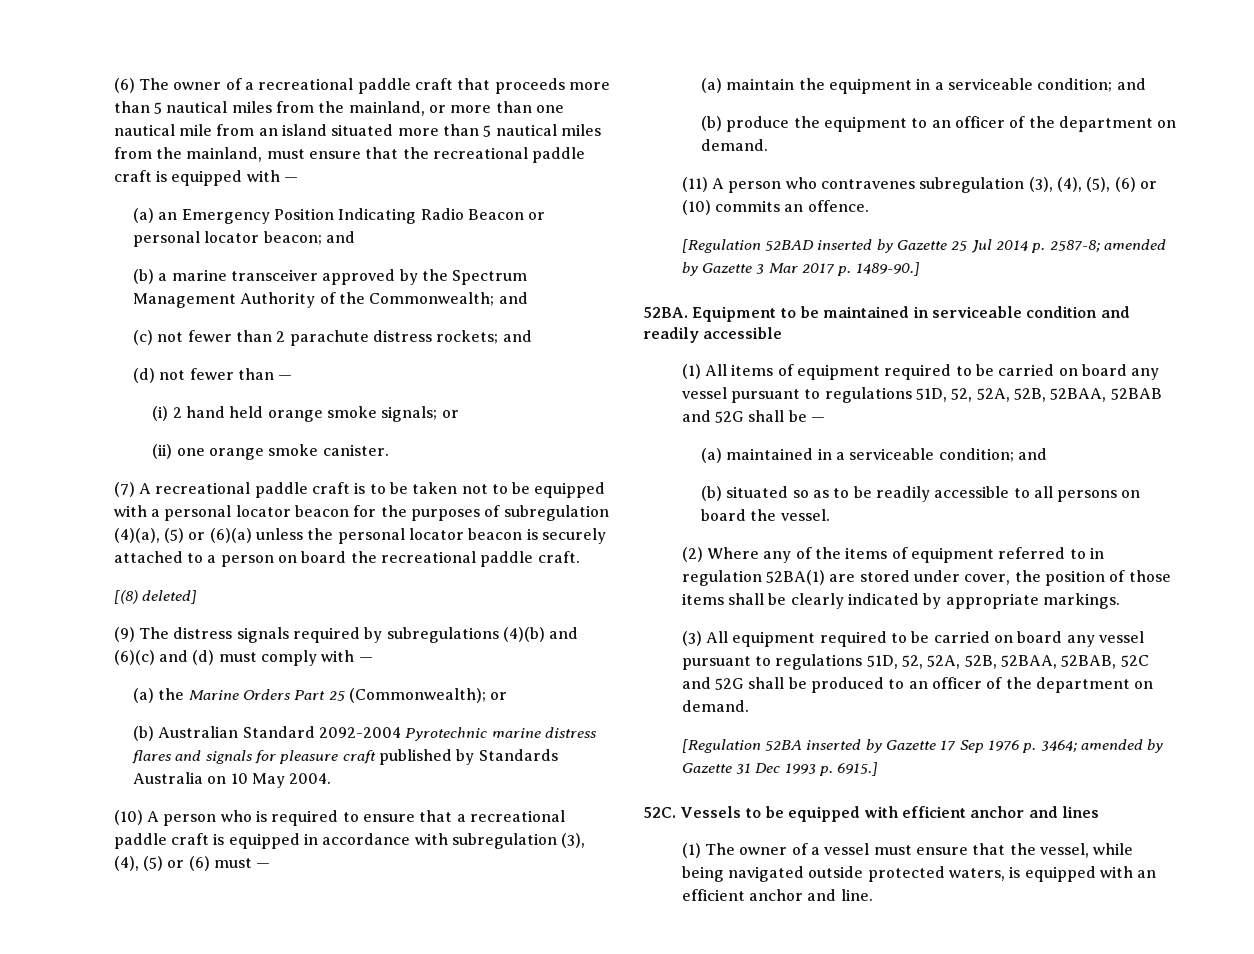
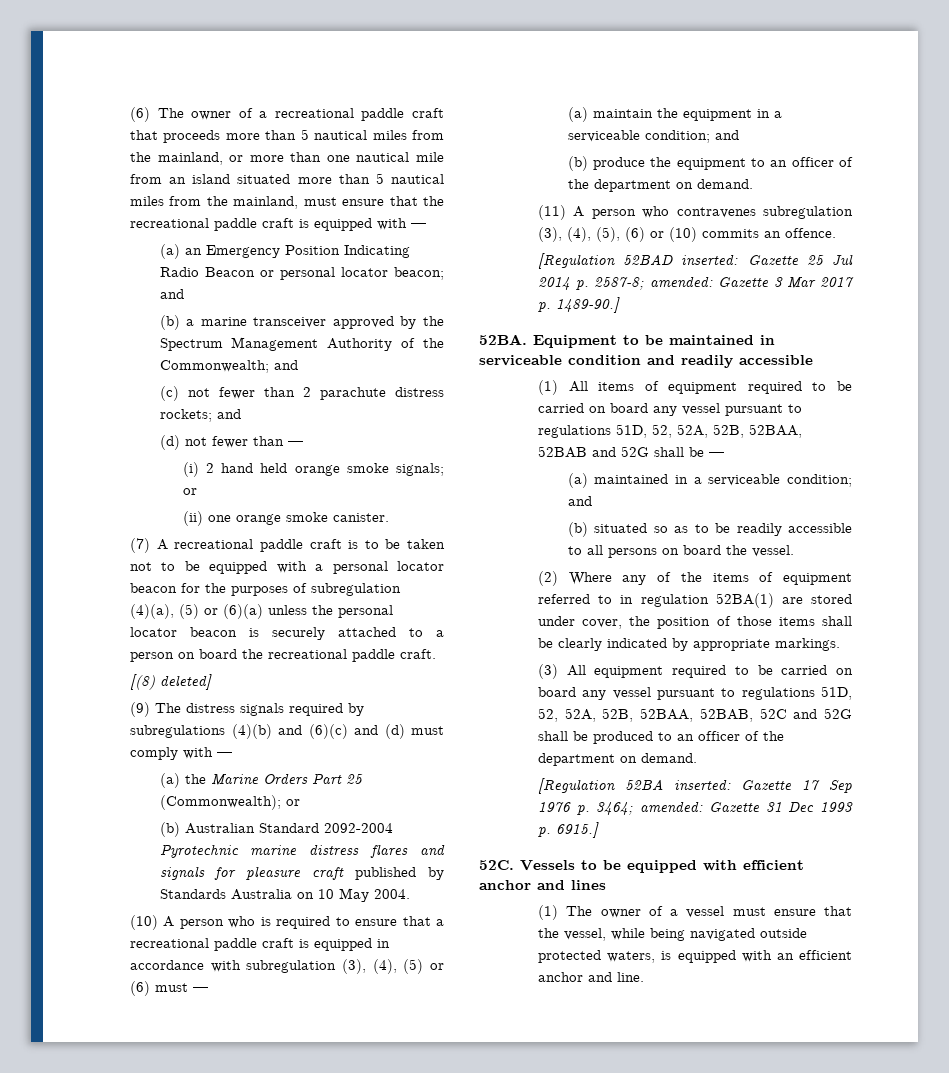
- [Regulation 52BAD inserted by Gazette 25 Jul 2014 p. 2587-8; amended by Gazette 3 Mar 2017 p. 1489-90.]
+ [Regulation 52BAD inserted: Gazette 25 Jul 2014 p. 2587-8; amended: Gazette 3 Mar 2017 p. 1489-90.]
- [Regulation 52BA inserted by Gazette 17 Sep 1976 p. 3464; amended by Gazette 31 Dec 1993 p. 6915.]
+ [Regulation 52BA inserted: Gazette 17 Sep 1976 p. 3464; amended: Gazette 31 Dec 1993 p. 6915.]

